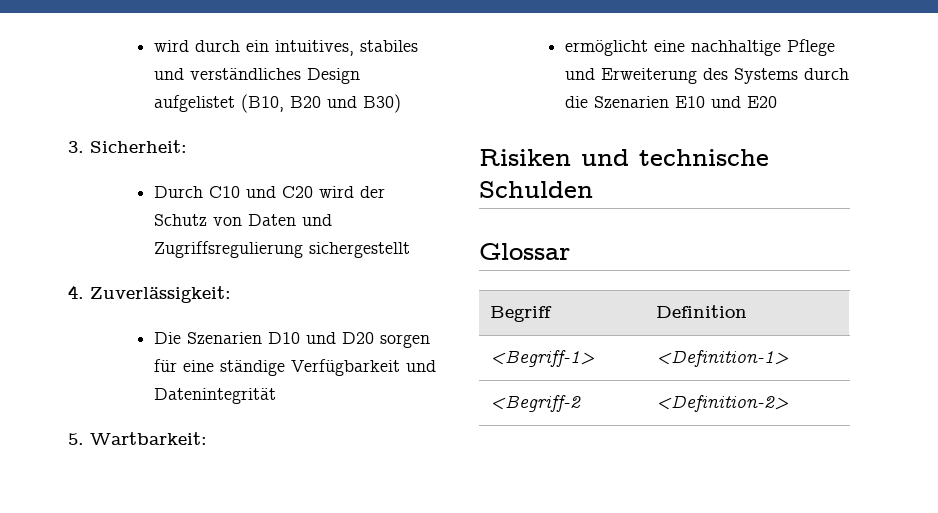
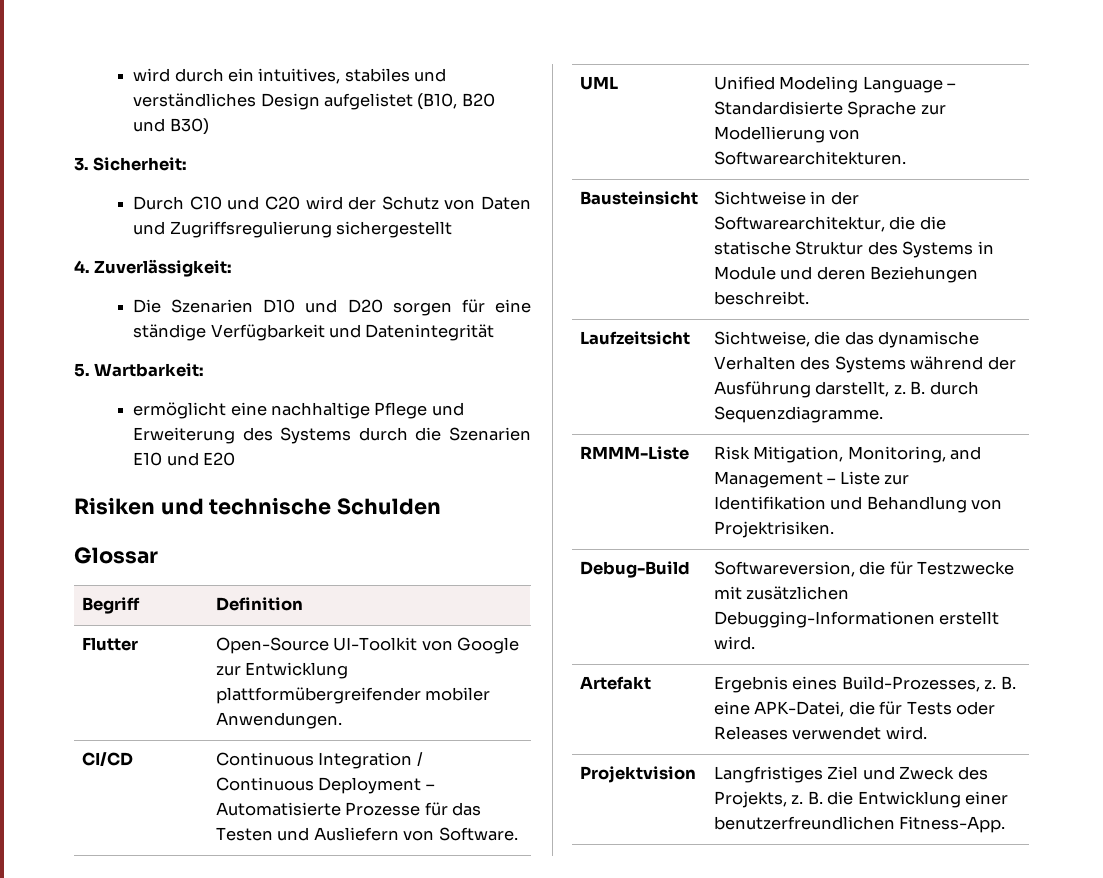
- <Begriff-1> | <Definition-1>
- <Begriff-2 | <Definition-2>
+ Flutter | Open-Source UI-Toolkit von Google zur Entwicklung plattformübergreifender mobiler Anwendungen.
+ CI/CD | Continuous Integration / Continuous Deployment – Automatisierte Prozesse für das Testen und Ausliefern von Software.
+ UML | Unified Modeling Language – Standardisierte Sprache zur Modellierung von Softwarearchitekturen.
+ Bausteinsicht | Sichtweise in der Softwarearchitektur, die die statische Struktur des Systems in Module und deren Beziehungen beschreibt.
+ Laufzeitsicht | Sichtweise, die das dynamische Verhalten des Systems während der Ausführung darstellt, z. B. durch Sequenzdiagramme.
+ RMMM-Liste | Risk Mitigation, Monitoring, and Management – Liste zur Identifikation und Behandlung von Projektrisiken.
+ Debug-Build | Softwareversion, die für Testzwecke mit zusätzlichen Debugging-Informationen erstellt wird.
+ Artefakt | Ergebnis eines Build-Prozesses, z. B. eine APK-Datei, die für Tests oder Releases verwendet wird.
+ Projektvision | Langfristiges Ziel und Zweck des Projekts, z. B. die Entwicklung einer benutzerfreundlichen Fitness-App.

